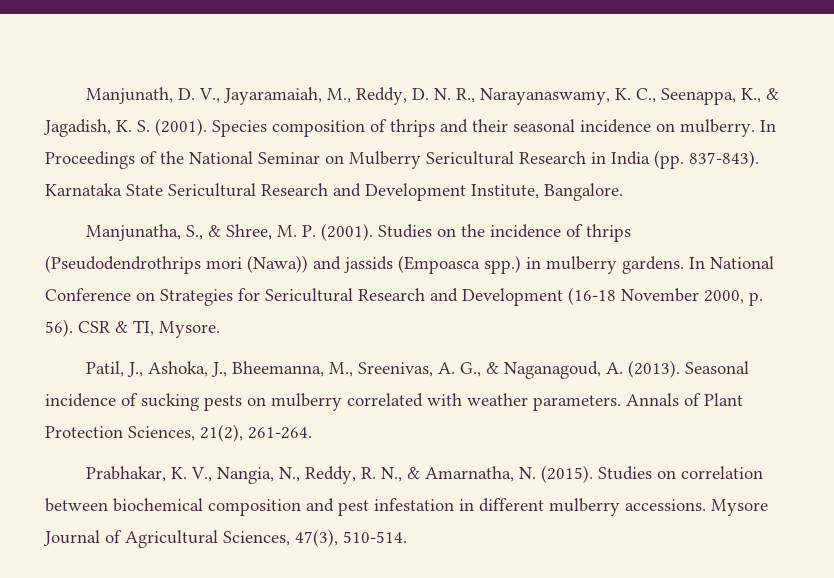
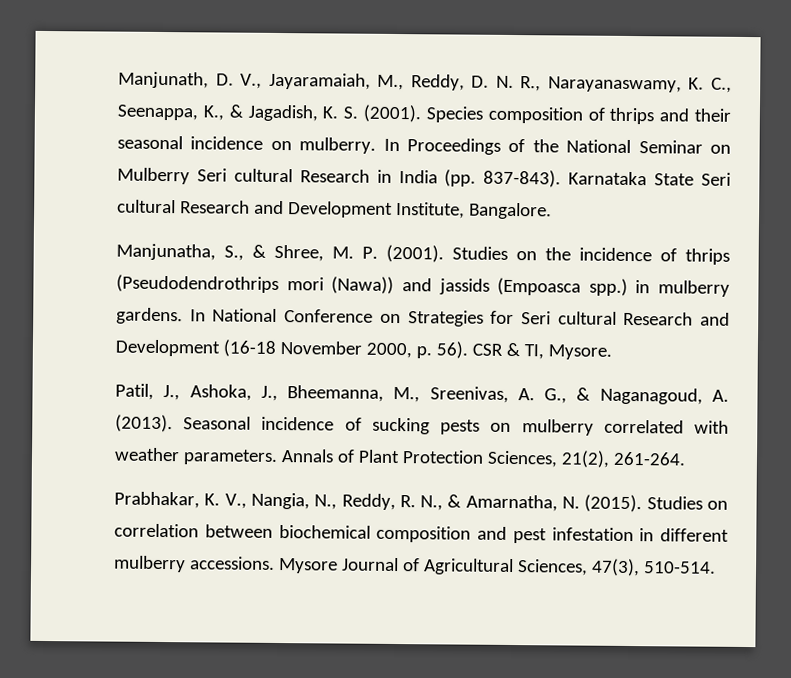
- In Proceedings of the National Seminar on Mulberry Sericultural Research in India (pp. 837-843).
+ In Proceedings of the National Seminar on Mulberry Seri cultural Research in India (pp. 837-843).
- Karnataka State Sericultural Research and Development Institute, Bangalore.
+ Karnataka State Seri cultural Research and Development Institute, Bangalore.
- In National Conference on Strategies for Sericultural Research and Development (16-18 November 2000, p. 56).
+ In National Conference on Strategies for Seri cultural Research and Development (16-18 November 2000, p. 56).

